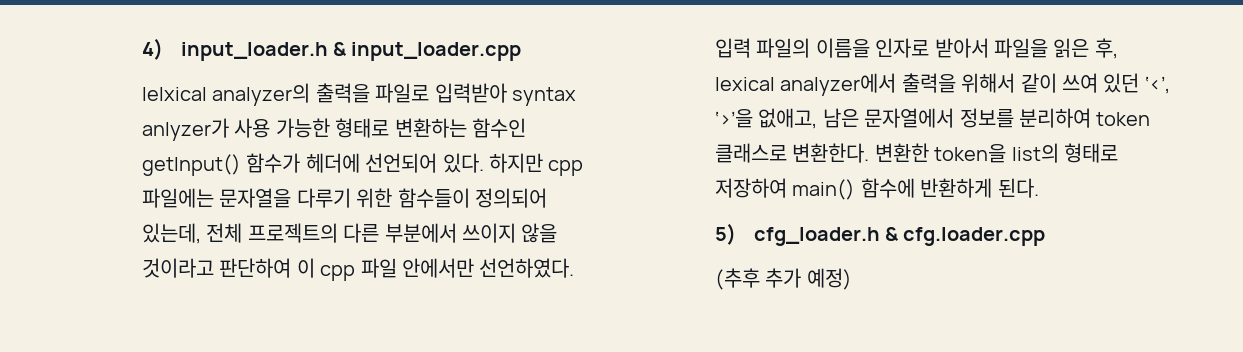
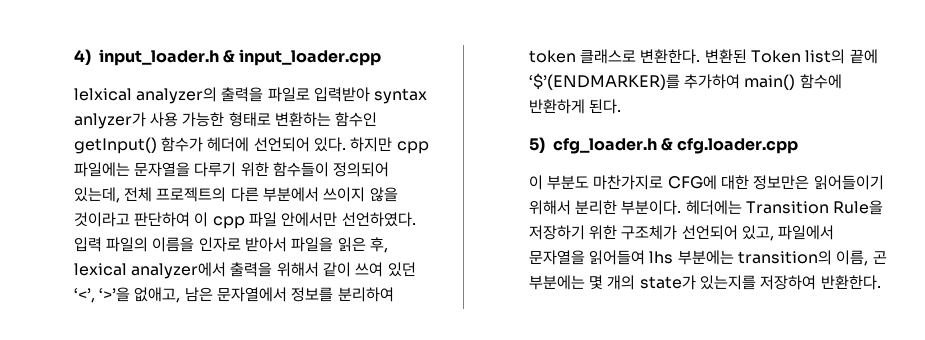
- 변환한 token을 list의 형태로 저장하여 main() 함수에 반환하게 된다.
+ 변환된 Token list의 끝에 ‘$’(ENDMARKER)를 추가하여 main() 함수에 반환하게 된다.
- (추후 추가 예정)
+ 이 부분도 마찬가지로 CFG에 대한 정보만은 읽어들이기 위해서 분리한 부분이다. 헤더에는 Transition Rule을 저장하기 위한 구조체가 선언되어 있고, 파일에서 문자열을 읽어들여 lhs 부분에는 transition의 이름, 곤 부분에는 몇 개의 state가 있는지를 저장하여 반환한다.

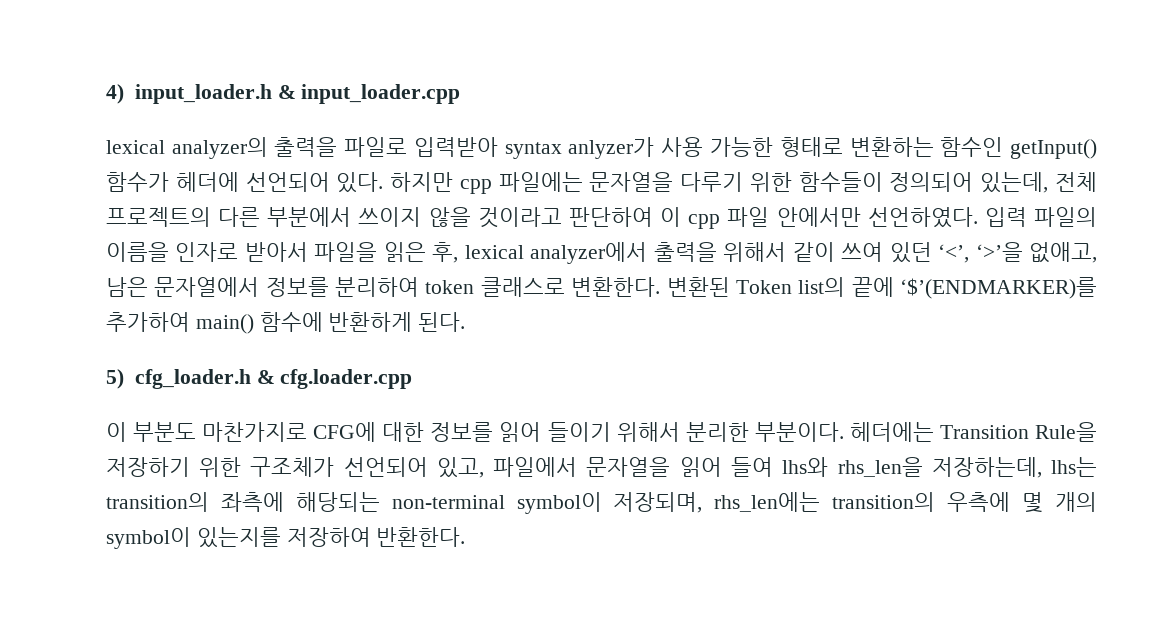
- lelxical analyzer의 출력을 파일로 입력받아 syntax anlyzer가 사용 가능한 형태로 변환하는 함수인 getInput() 함수가 헤더에 선언되어 있다.
+ lexical analyzer의 출력을 파일로 입력받아 syntax anlyzer가 사용 가능한 형태로 변환하는 함수인 getInput() 함수가 헤더에 선언되어 있다.
- 이 부분도 마찬가지로 CFG에 대한 정보만은 읽어들이기 위해서 분리한 부분이다.
+ 이 부분도 마찬가지로 CFG에 대한 정보를 읽어 들이기 위해서 분리한 부분이다.
- 헤더에는 Transition Rule을 저장하기 위한 구조체가 선언되어 있고, 파일에서 문자열을 읽어들여 lhs 부분에는 transition의 이름, 곤 부분에는 몇 개의 state가 있는지를 저장하여 반환한다.
+ 헤더에는 Transition Rule을 저장하기 위한 구조체가 선언되어 있고, 파일에서 문자열을 읽어 들여 lhs와 rhs_len을 저장하는데, lhs는 transition의 좌측에 해당되는 non-terminal symbol이 저장되며, rhs_len에는 transition의 우측에 몇 개의 symbol이 있는지를 저장하여 반환한다.

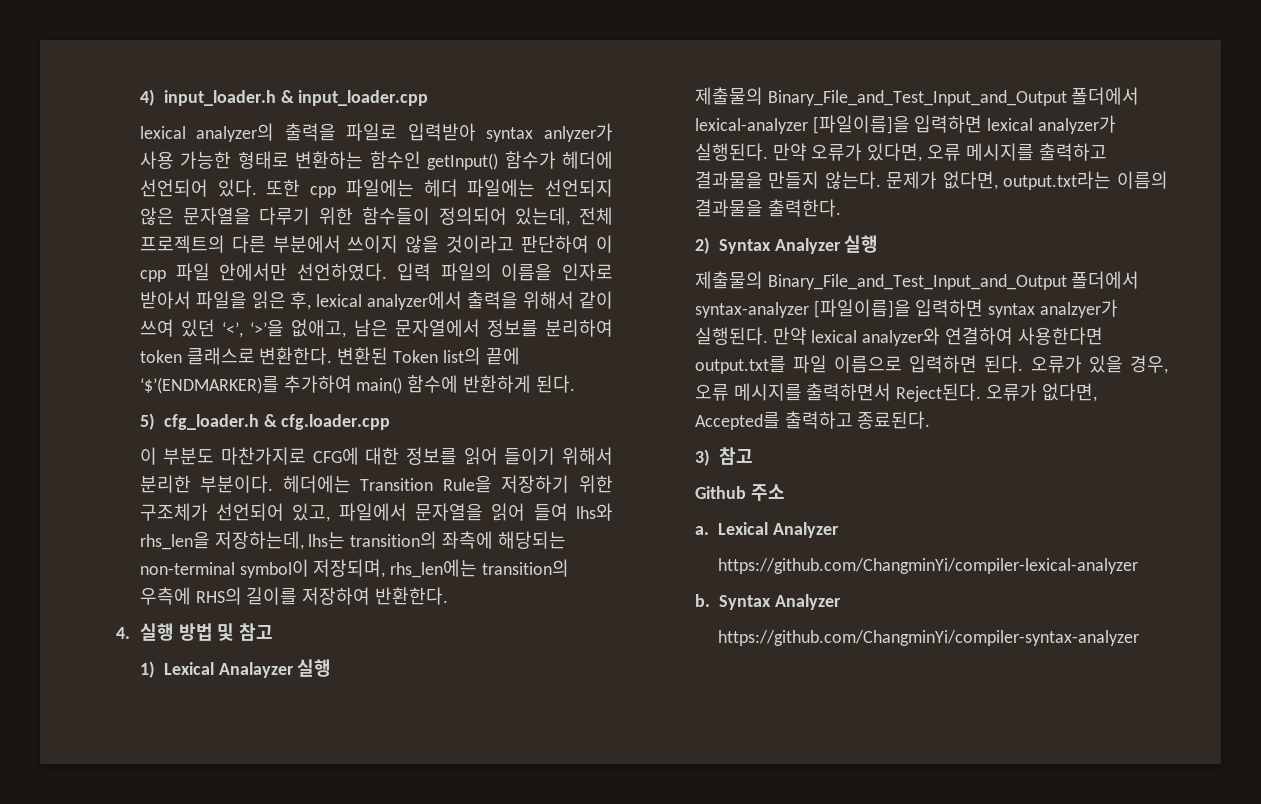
- 하지만 cpp 파일에는 문자열을 다루기 위한 함수들이 정의되어 있는데, 전체 프로젝트의 다른 부분에서 쓰이지 않을 것이라고 판단하여 이 cpp 파일 안에서만 선언하였다.
+ 또한 cpp 파일에는 헤더 파일에는 선언되지 않은 문자열을 다루기 위한 함수들이 정의되어 있는데, 전체 프로젝트의 다른 부분에서 쓰이지 않을 것이라고 판단하여 이 cpp 파일 안에서만 선언하였다.
- 헤더에는 Transition Rule을 저장하기 위한 구조체가 선언되어 있고, 파일에서 문자열을 읽어 들여 lhs와 rhs_len을 저장하는데, lhs는 transition의 좌측에 해당되는 non-terminal symbol이 저장되며, rhs_len에는 transition의 우측에 몇 개의 symbol이 있는지를 저장하여 반환한다.
+ 헤더에는 Transition Rule을 저장하기 위한 구조체가 선언되어 있고, 파일에서 문자열을 읽어 들여 lhs와 rhs_len을 저장하는데, lhs는 transition의 좌측에 해당되는 non-terminal symbol이 저장되며, rhs_len에는 transition의 우측에 RHS의 길이를 저장하여 반환한다.
+ 4. 실행 방법 및 참고
+ 1) Lexical Analayzer 실행
+ 제출물의 Binary_File_and_Test_Input_and_Output 폴더에서 lexical-analyzer [파일이름]을 입력하면 lexical analyzer가 실행된다. 만약 오류가 있다면, 오류 메시지를 출력하고 결과물을 만들지 않는다. 문제가 없다면, output.txt라는 이름의 결과물을 출력한다.
+ 2) Syntax Analyzer 실행
+ 제출물의 Binary_File_and_Test_Input_and_Output 폴더에서 syntax-analyzer [파일이름]을 입력하면 syntax analzyer가 실행된다. 만약 lexical analyzer와 연결하여 사용한다면 output.txt를 파일 이름으로 입력하면 된다. 오류가 있을 경우, 오류 메시지를 출력하면서 Reject된다. 오류가 없다면, Accepted를 출력하고 종료된다.
+ 3) 참고
+ Github 주소
+ a. Lexical Analyzer
+ https://github.com/ChangminYi/compiler-lexical-analyzer
+ b. Syntax Analyzer
+ https://github.com/ChangminYi/compiler-syntax-analyzer

